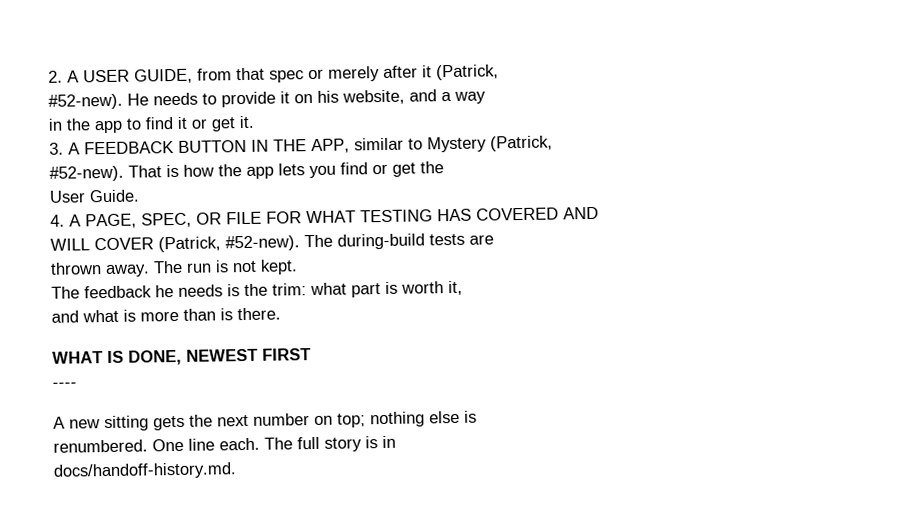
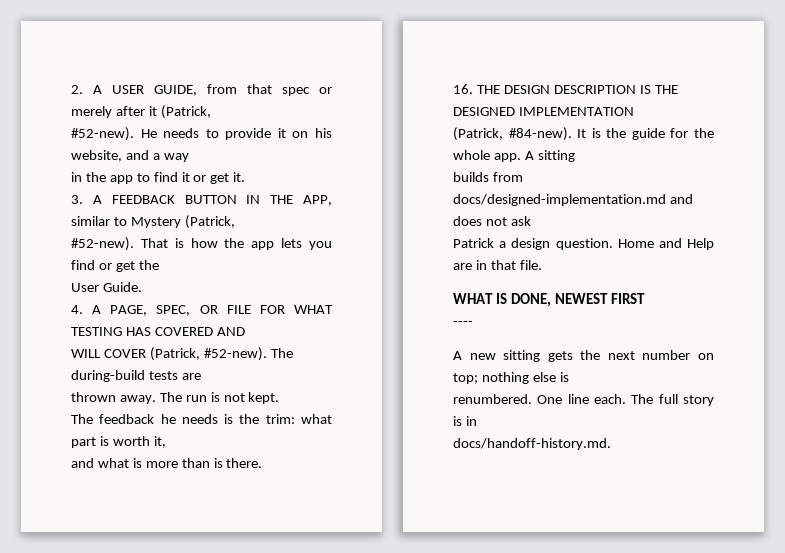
+ 16. THE DESIGN DESCRIPTION IS THE DESIGNED IMPLEMENTATION
+ (Patrick, #84-new). It is the guide for the whole app. A sitting
+ builds from docs/designed-implementation.md and does not ask
+ Patrick a design question. Home and Help are in that file.

